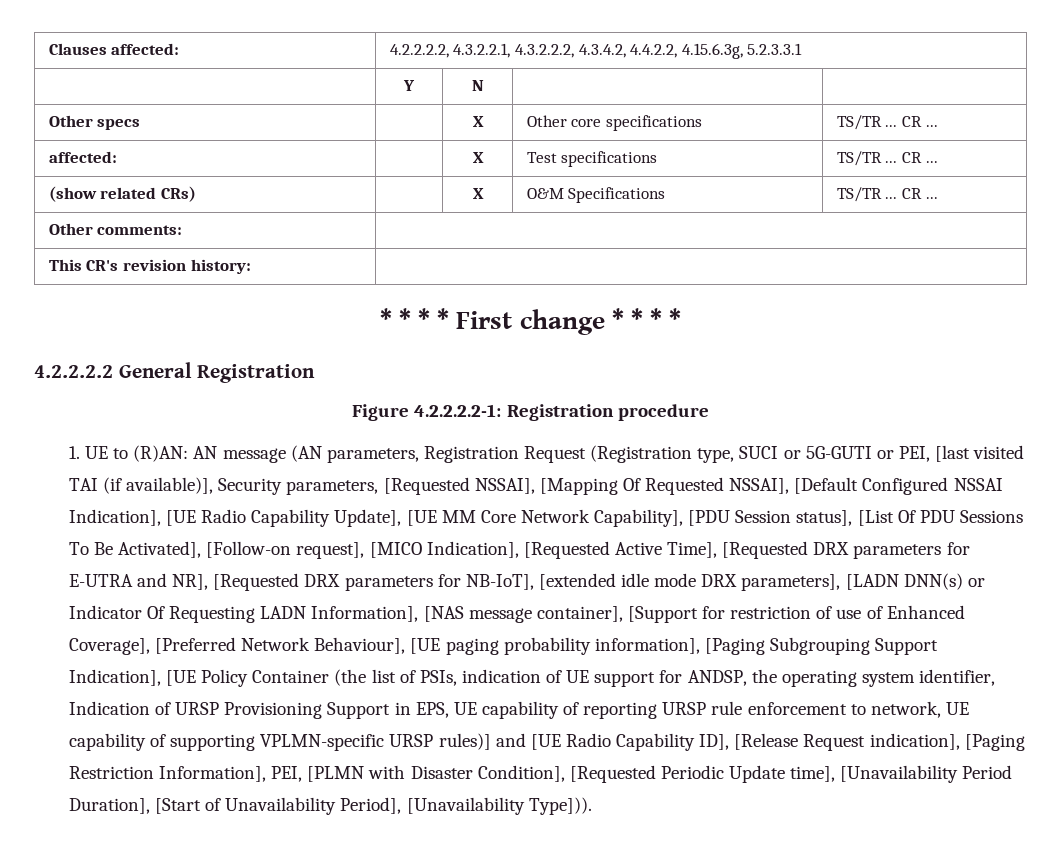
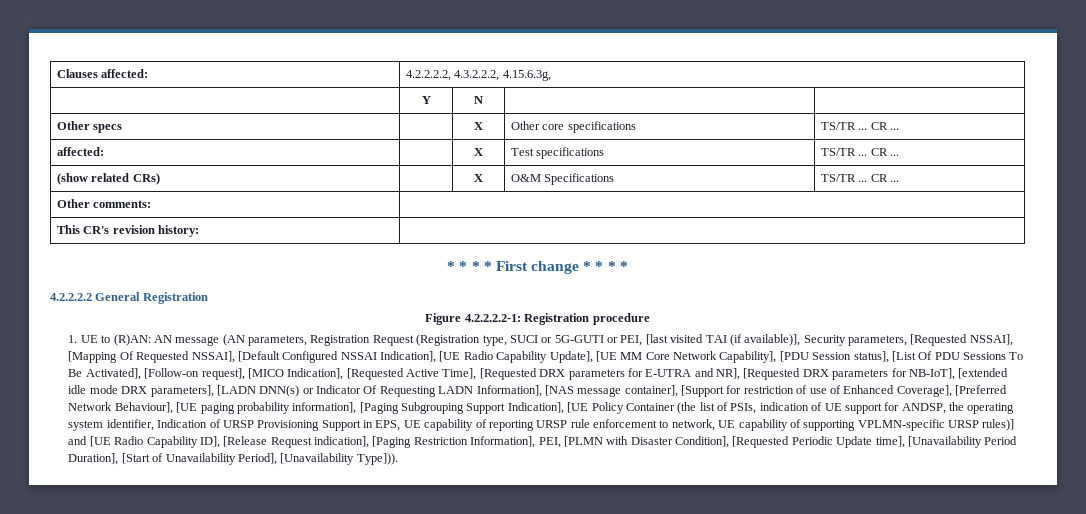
- Clauses affected: | 4.2.2.2.2, 4.3.2.2.1, 4.3.2.2.2, 4.3.4.2, 4.4.2.2, 4.15.6.3g, 5.2.3.3.1
+ Clauses affected: | 4.2.2.2.2, 4.3.2.2.2, 4.15.6.3g,

